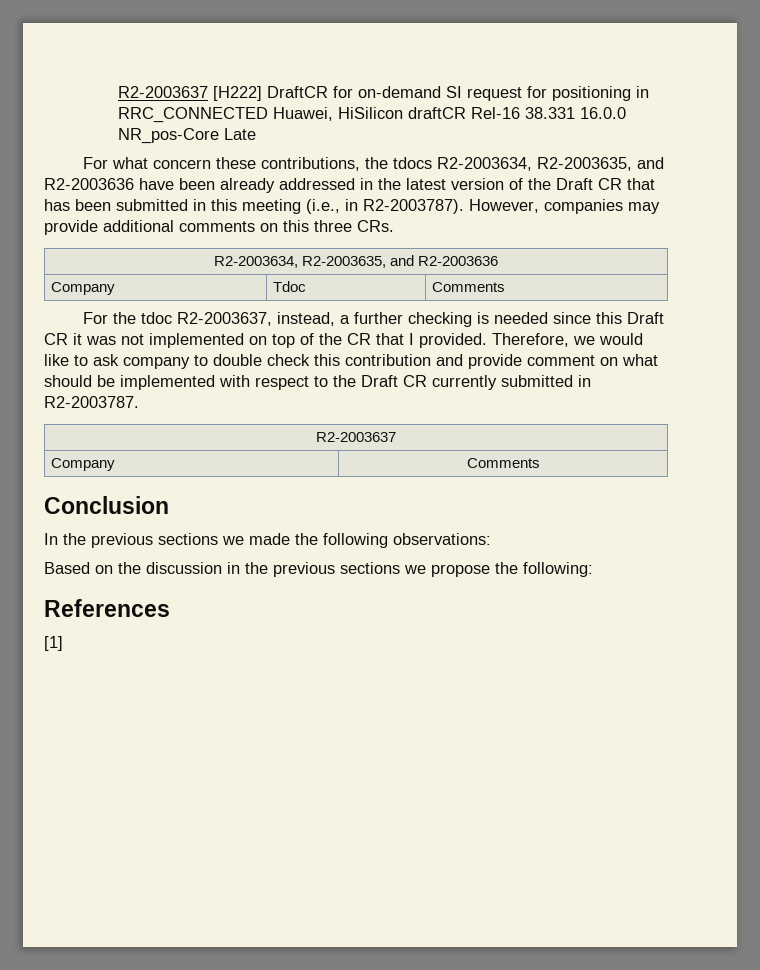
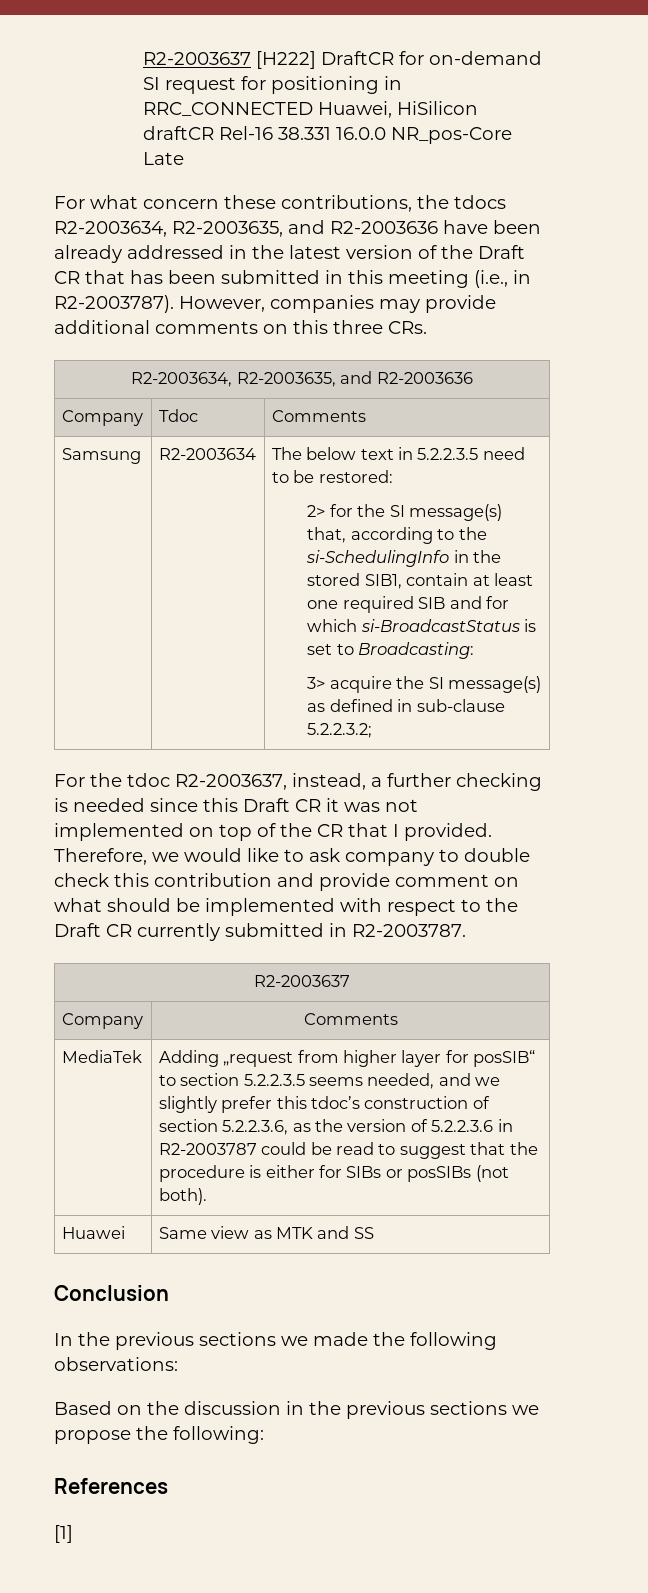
+ Samsung | R2-2003634 | The below text in 5.2.2.3.5 need to be restored:
+ 2> for the SI message(s) that, according to the si-SchedulingInfo in the stored SIB1, contain at least one required SIB and for which si-BroadcastStatus is set to Broadcasting:
+ 3> acquire the SI message(s) as defined in sub-clause 5.2.2.3.2;
+ MediaTek | Adding „request from higher layer for posSIB“ to section 5.2.2.3.5 seems needed, and we slightly prefer this tdoc’s construction of section 5.2.2.3.6, as the version of 5.2.2.3.6 in R2-2003787 could be read to suggest that the procedure is either for SIBs or posSIBs (not both).
+ Huawei | Same view as MTK and SS

